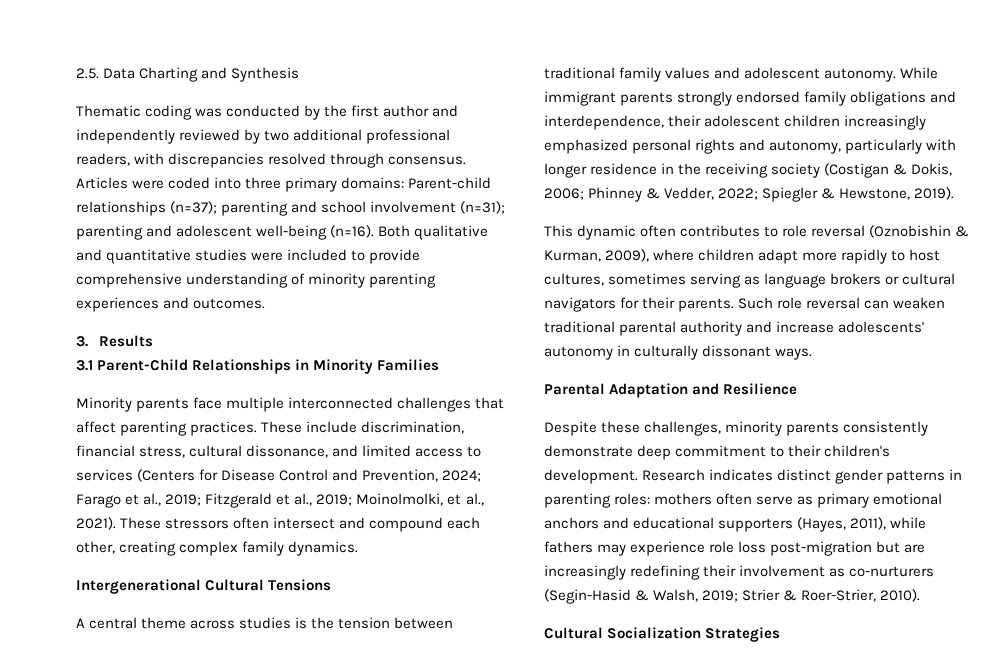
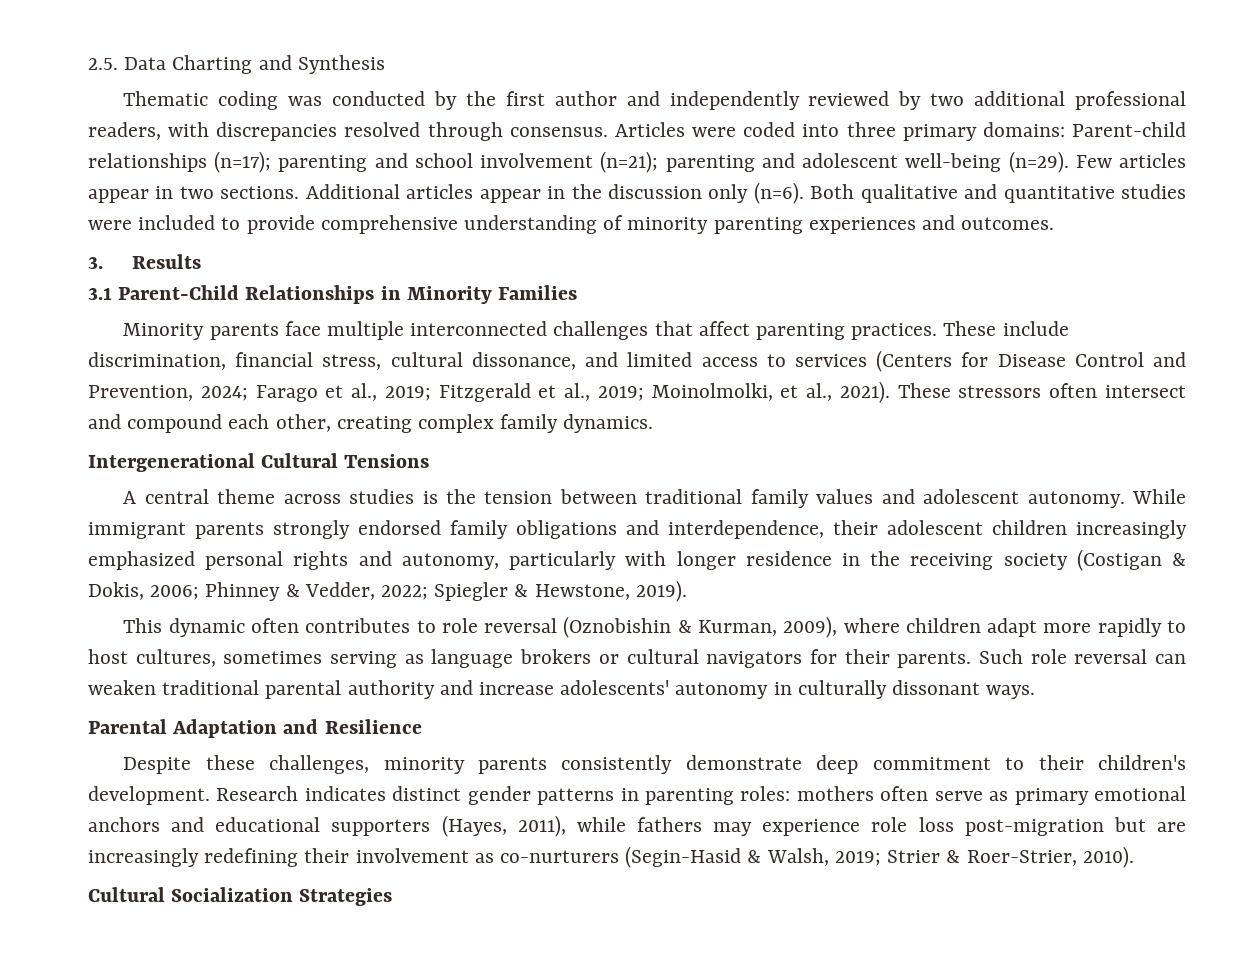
- Articles were coded into three primary domains: Parent-child relationships (n=37); parenting and school involvement (n=31); parenting and adolescent well-being (n=16).
+ Articles were coded into three primary domains: Parent-child relationships (n=17); parenting and school involvement (n=21); parenting and adolescent well-being (n=29). Few articles appear in two sections. Additional articles appear in the discussion only (n=6).

